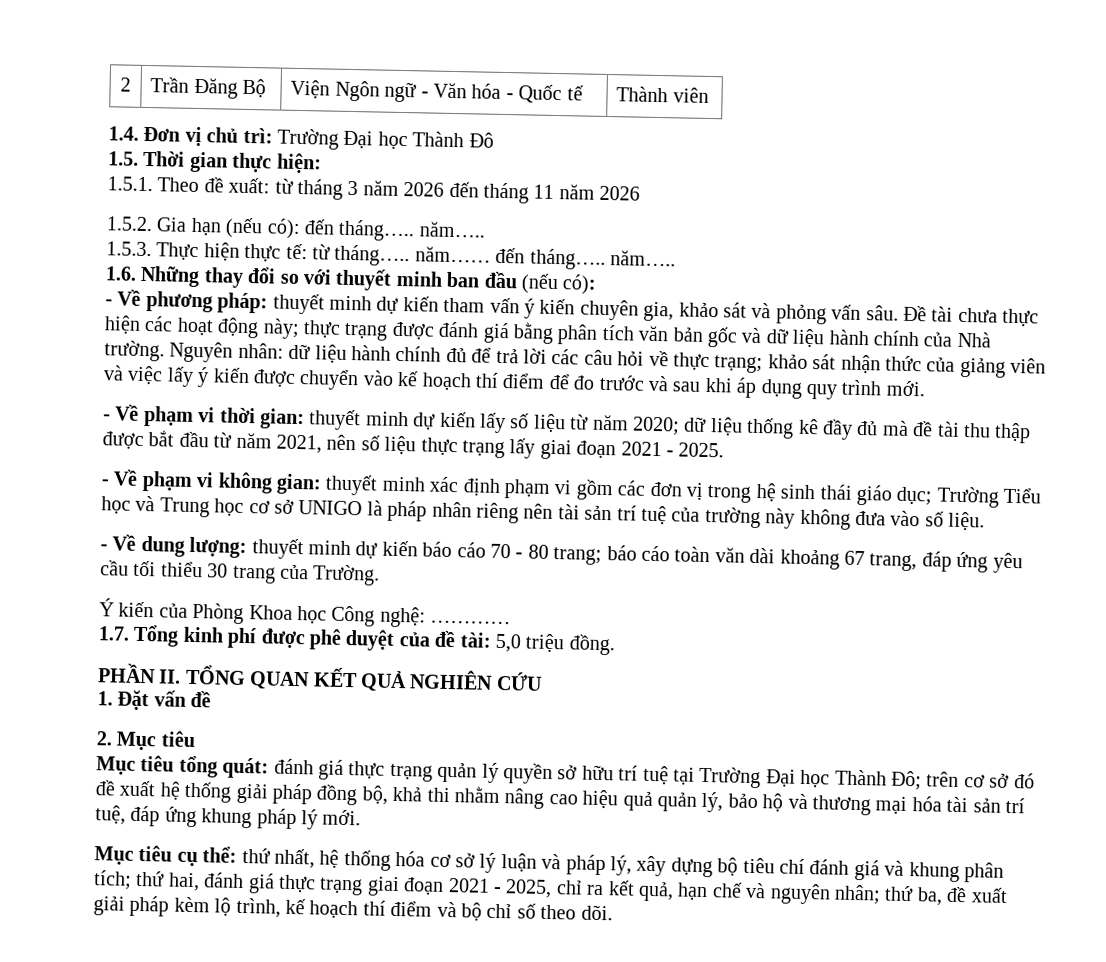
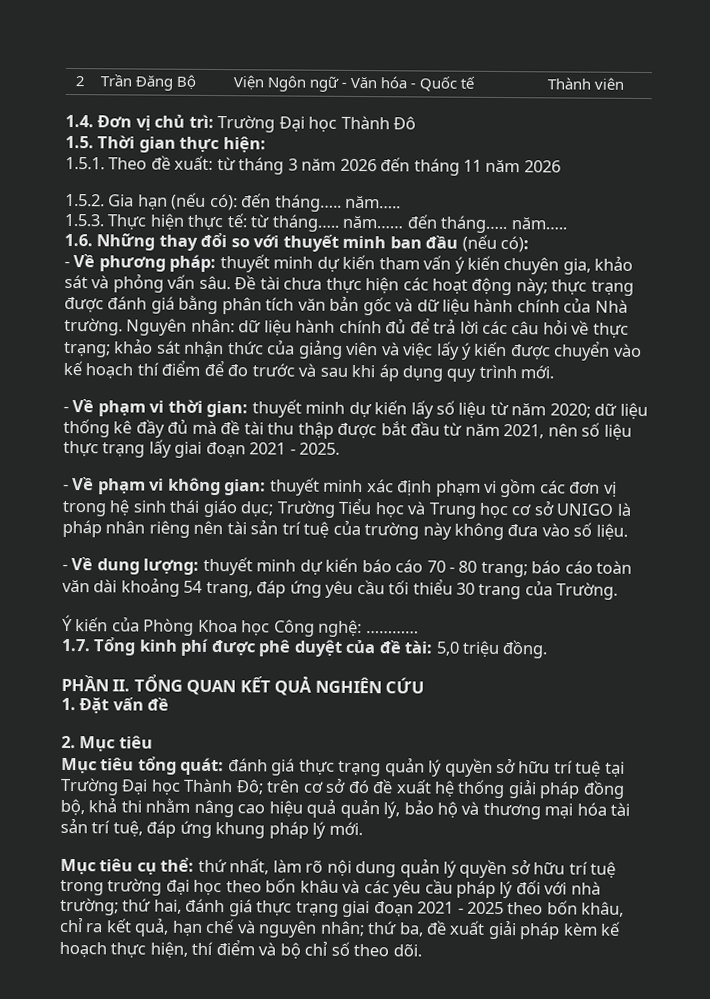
- - Về dung lượng: thuyết minh dự kiến báo cáo 70 - 80 trang; báo cáo toàn văn dài khoảng 67 trang, đáp ứng yêu cầu tối thiểu 30 trang của Trường.
+ - Về dung lượng: thuyết minh dự kiến báo cáo 70 - 80 trang; báo cáo toàn văn dài khoảng 54 trang, đáp ứng yêu cầu tối thiểu 30 trang của Trường.
- Mục tiêu cụ thể: thứ nhất, hệ thống hóa cơ sở lý luận và pháp lý, xây dựng bộ tiêu chí đánh giá và khung phân tích; thứ hai, đánh giá thực trạng giai đoạn 2021 - 2025, chỉ ra kết quả, hạn chế và nguyên nhân; thứ ba, đề xuất giải pháp kèm lộ trình, kế hoạch thí điểm và bộ chỉ số theo dõi.
+ Mục tiêu cụ thể: thứ nhất, làm rõ nội dung quản lý quyền sở hữu trí tuệ trong trường đại học theo bốn khâu và các yêu cầu pháp lý đối với nhà trường; thứ hai, đánh giá thực trạng giai đoạn 2021 - 2025 theo bốn khâu, chỉ ra kết quả, hạn chế và nguyên nhân; thứ ba, đề xuất giải pháp kèm kế hoạch thực hiện, thí điểm và bộ chỉ số theo dõi.

